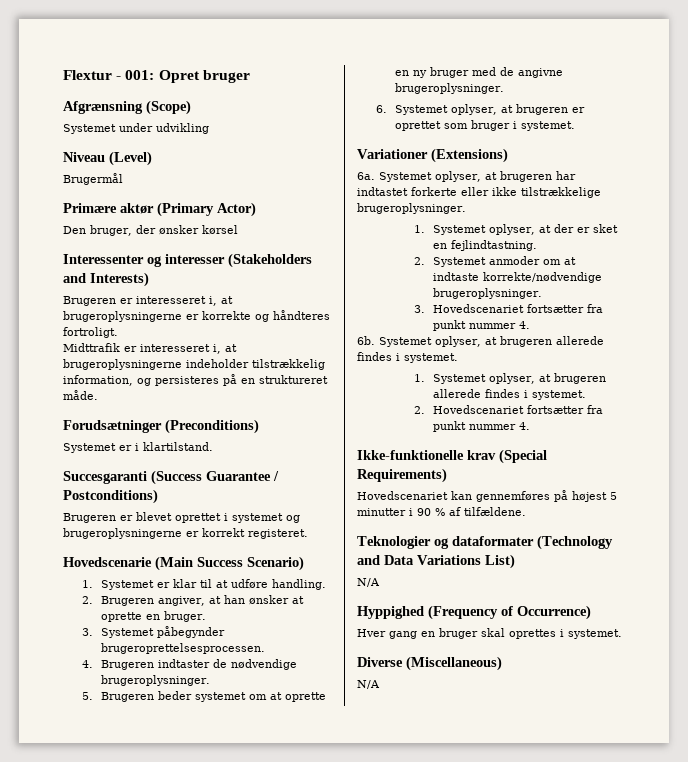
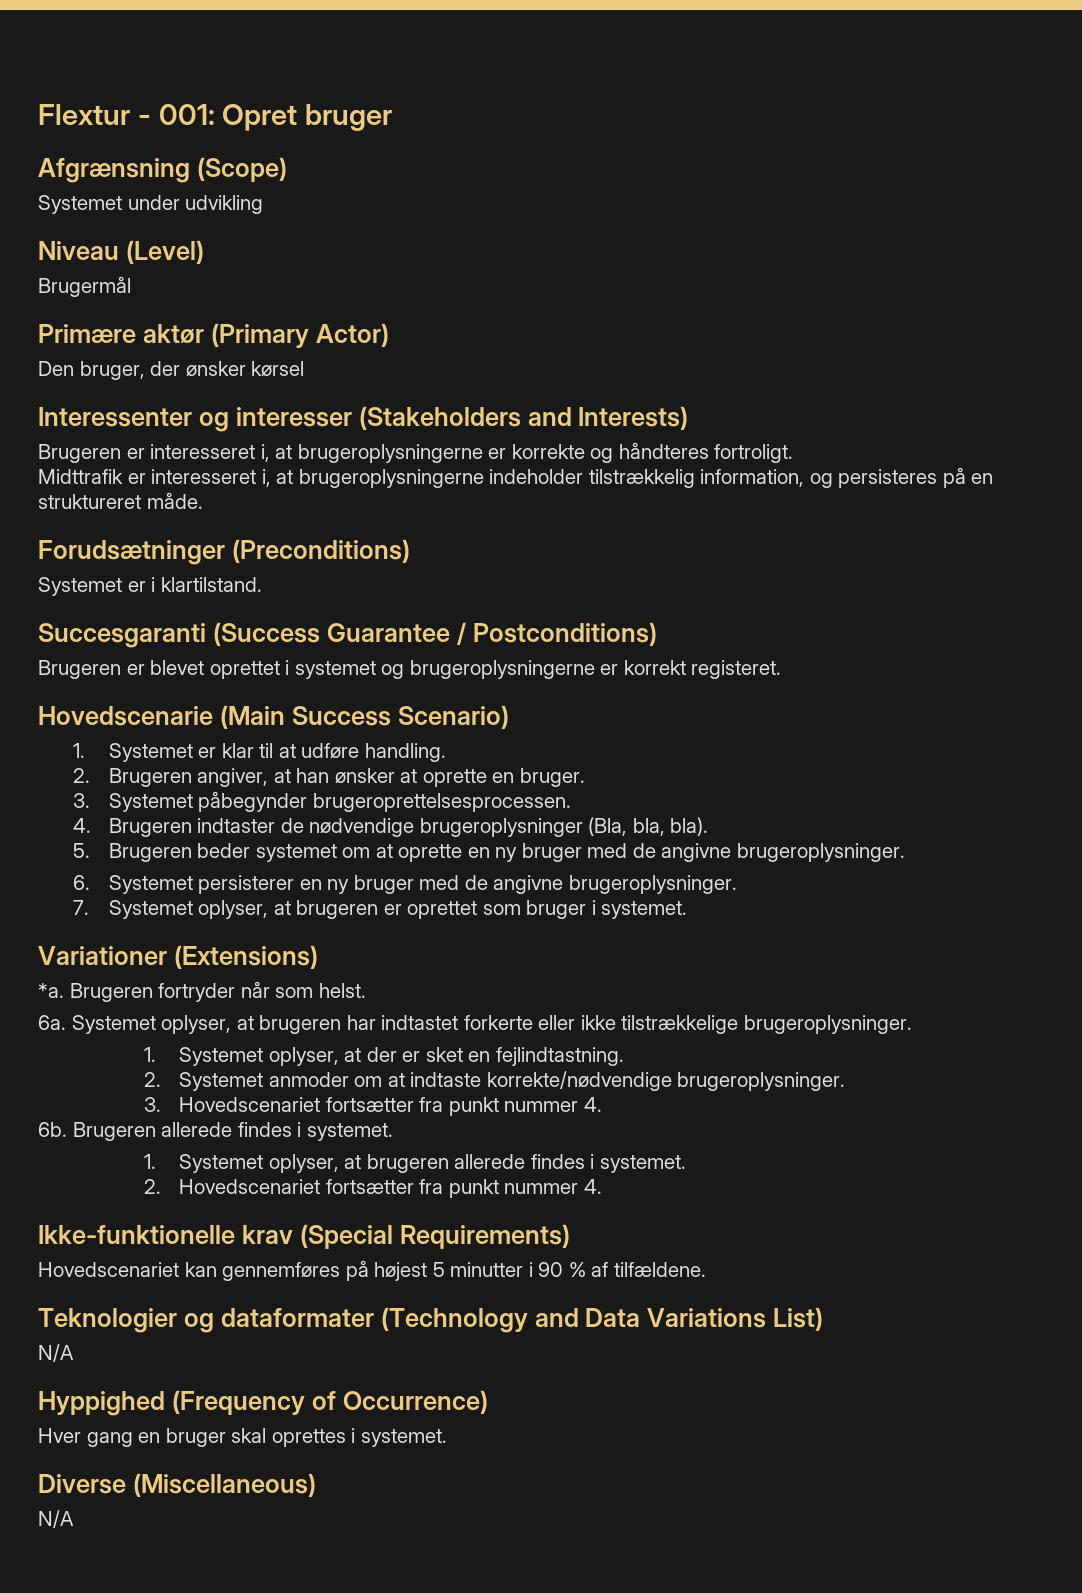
- 4. Brugeren indtaster de nødvendige brugeroplysninger.
+ 4. Brugeren indtaster de nødvendige brugeroplysninger (Bla, bla, bla).
- 6. Systemet oplyser, at brugeren er oprettet som bruger i systemet.
+ 6. Systemet persisterer en ny bruger med de angivne brugeroplysninger.
+ 7. Systemet oplyser, at brugeren er oprettet som bruger i systemet.
+ *a. Brugeren fortryder når som helst.
- 6b. Systemet oplyser, at brugeren allerede findes i systemet.
+ 6b. Brugeren allerede findes i systemet.

